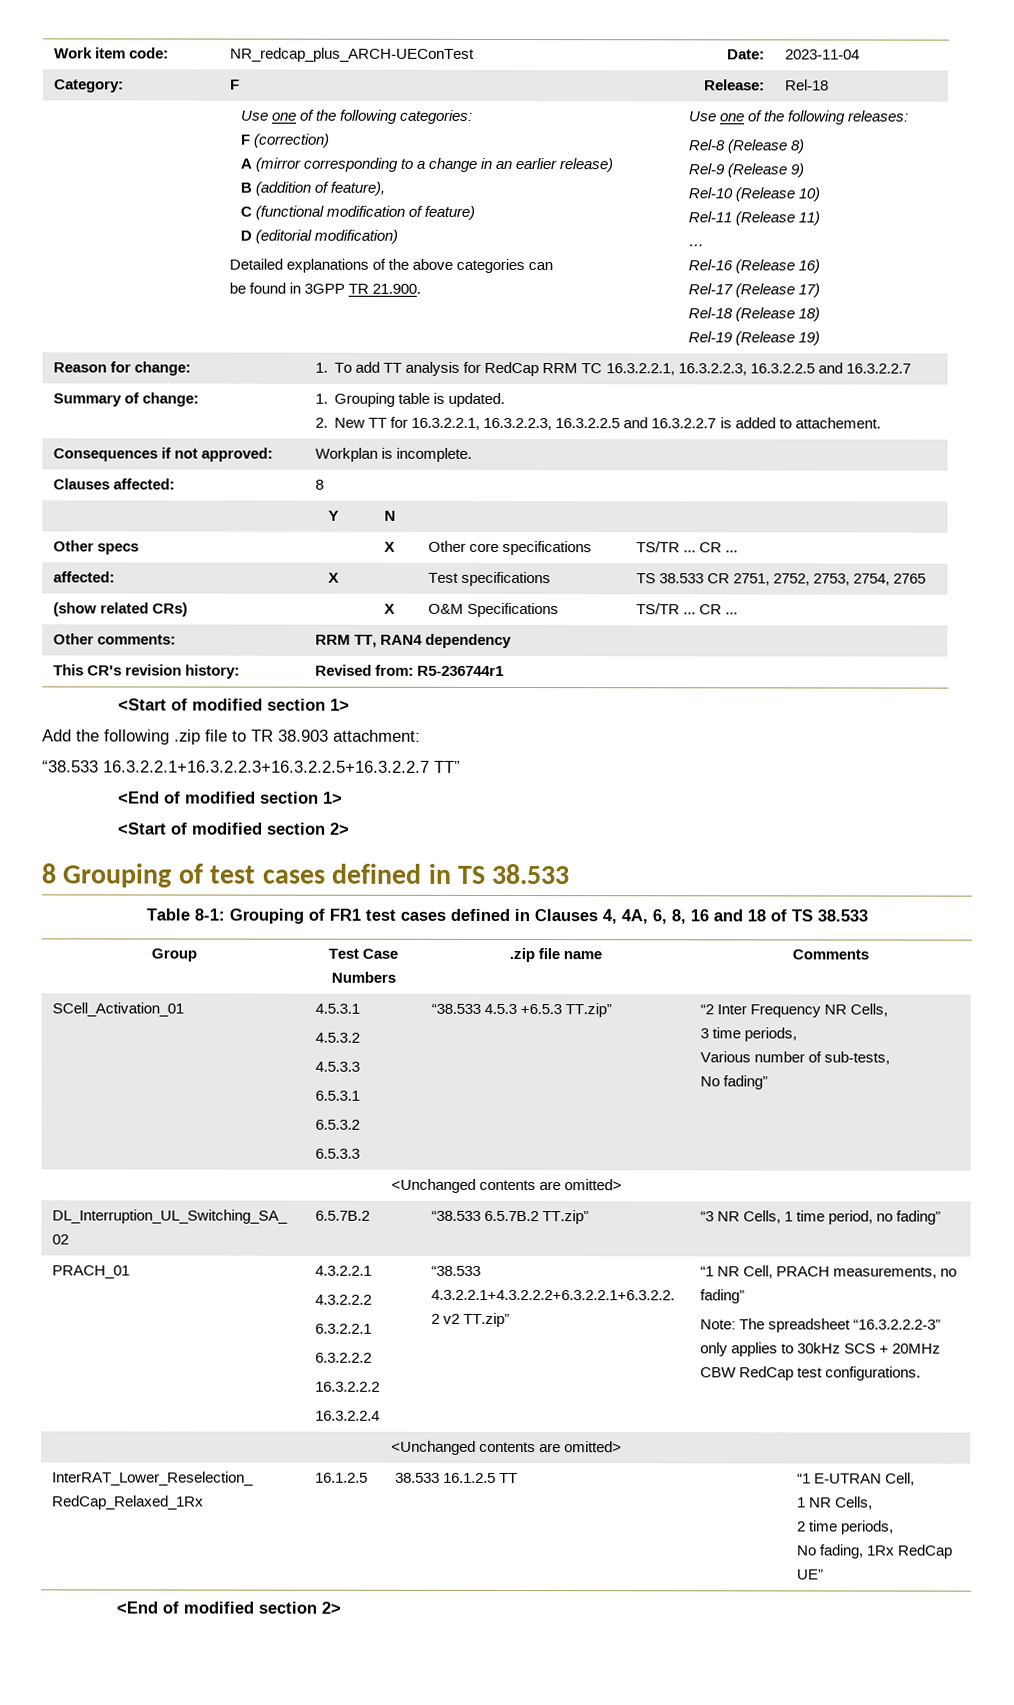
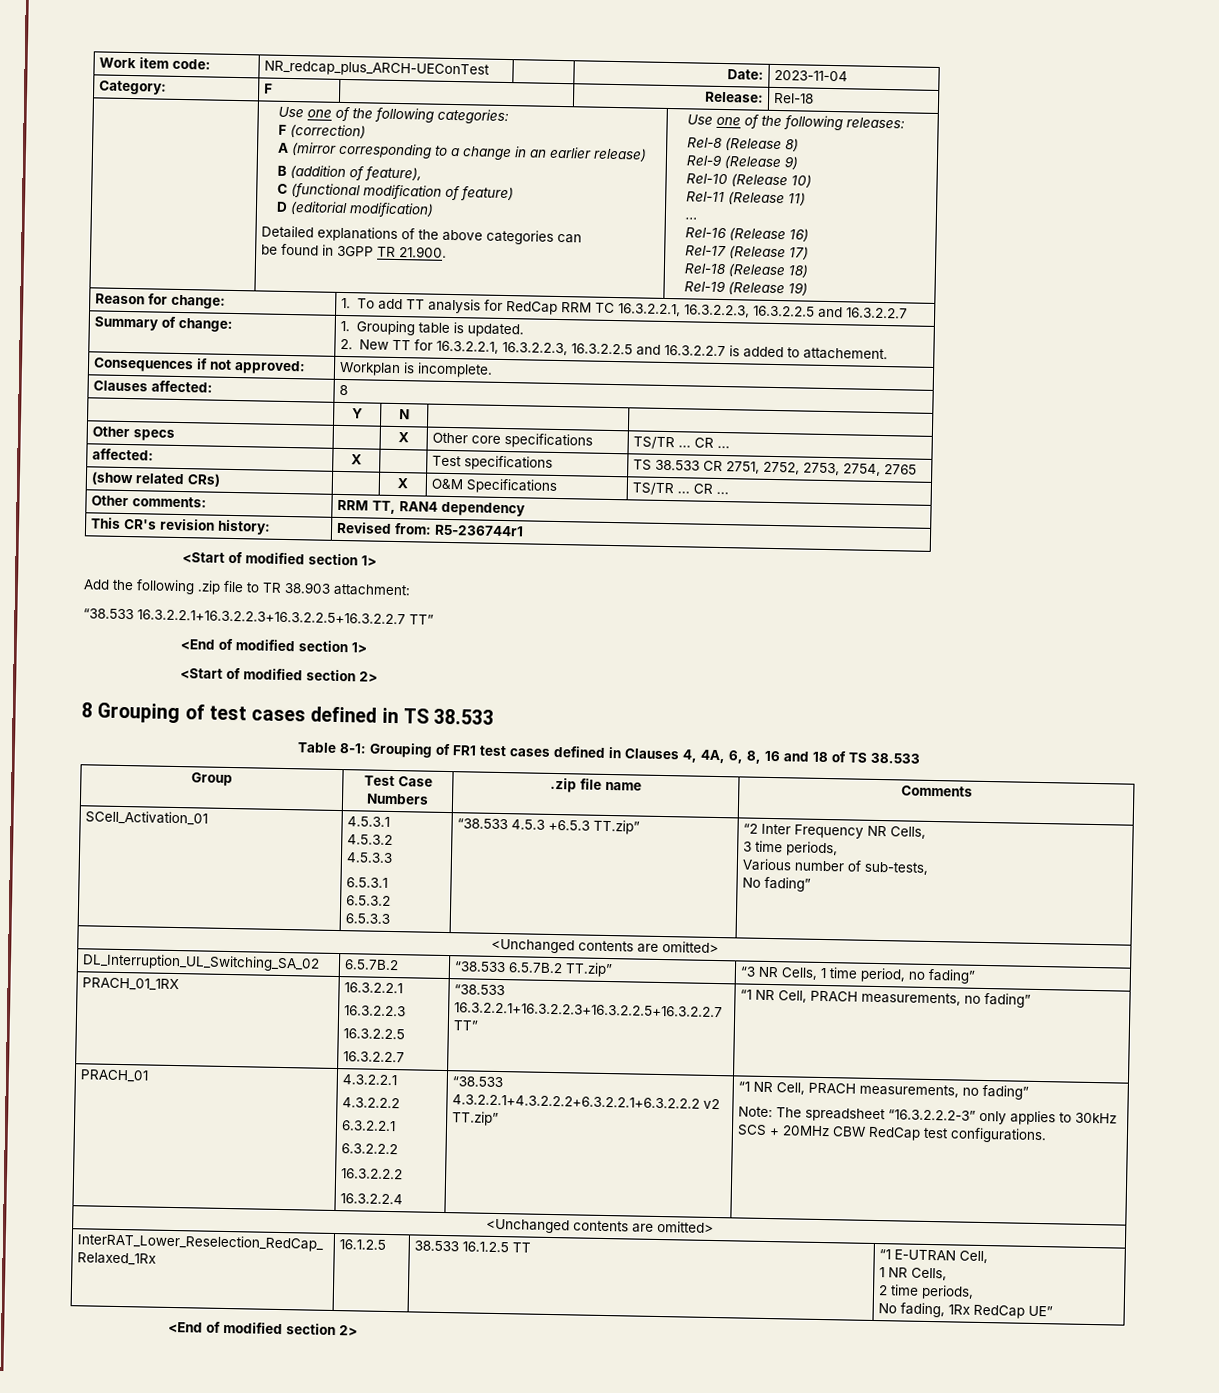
+ PRACH_01_1RX | 16.3.2.2.1
+ 16.3.2.2.3
+ 16.3.2.2.5
+ 16.3.2.2.7 | “38.533 16.3.2.2.1+16.3.2.2.3+16.3.2.2.5+16.3.2.2.7 TT” | “1 NR Cell, PRACH measurements, no fading”

